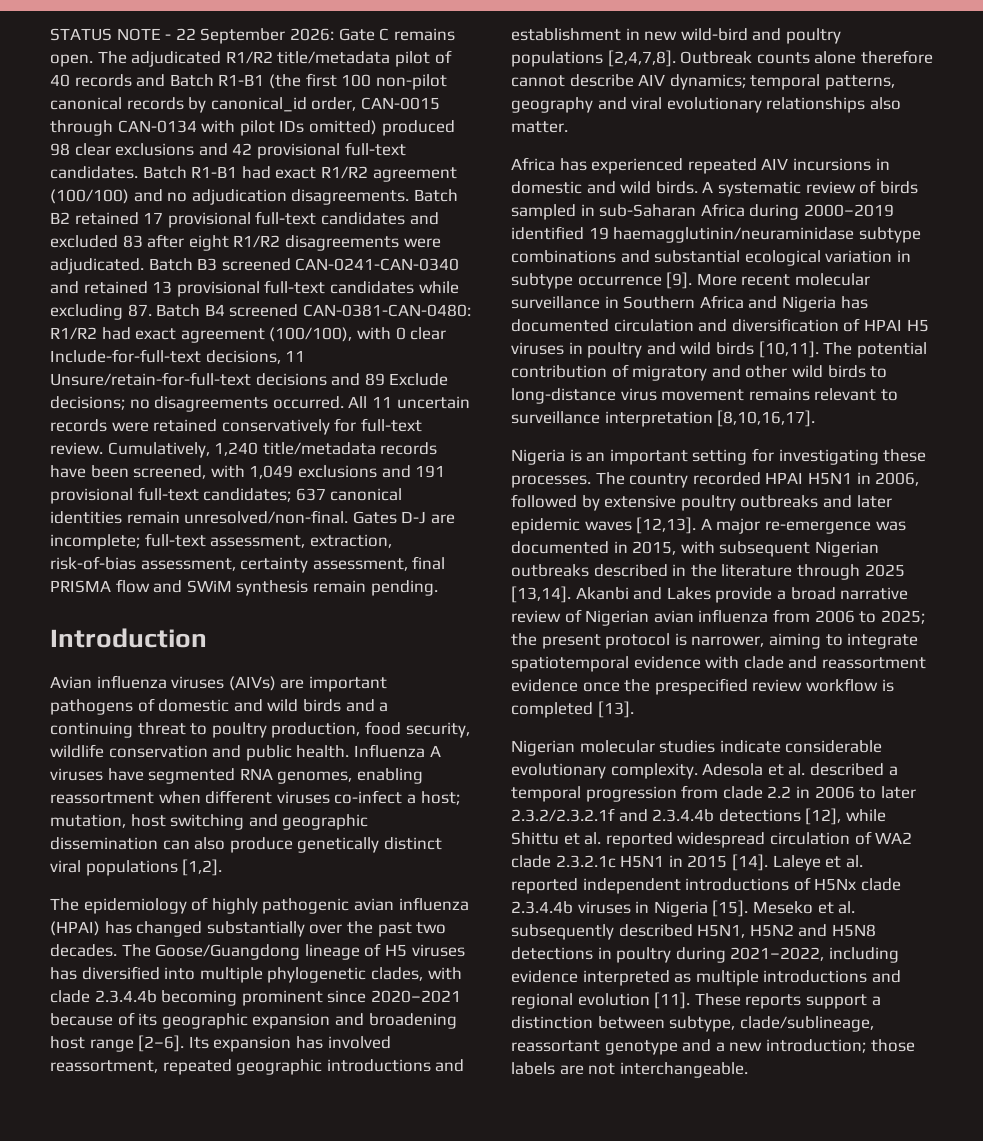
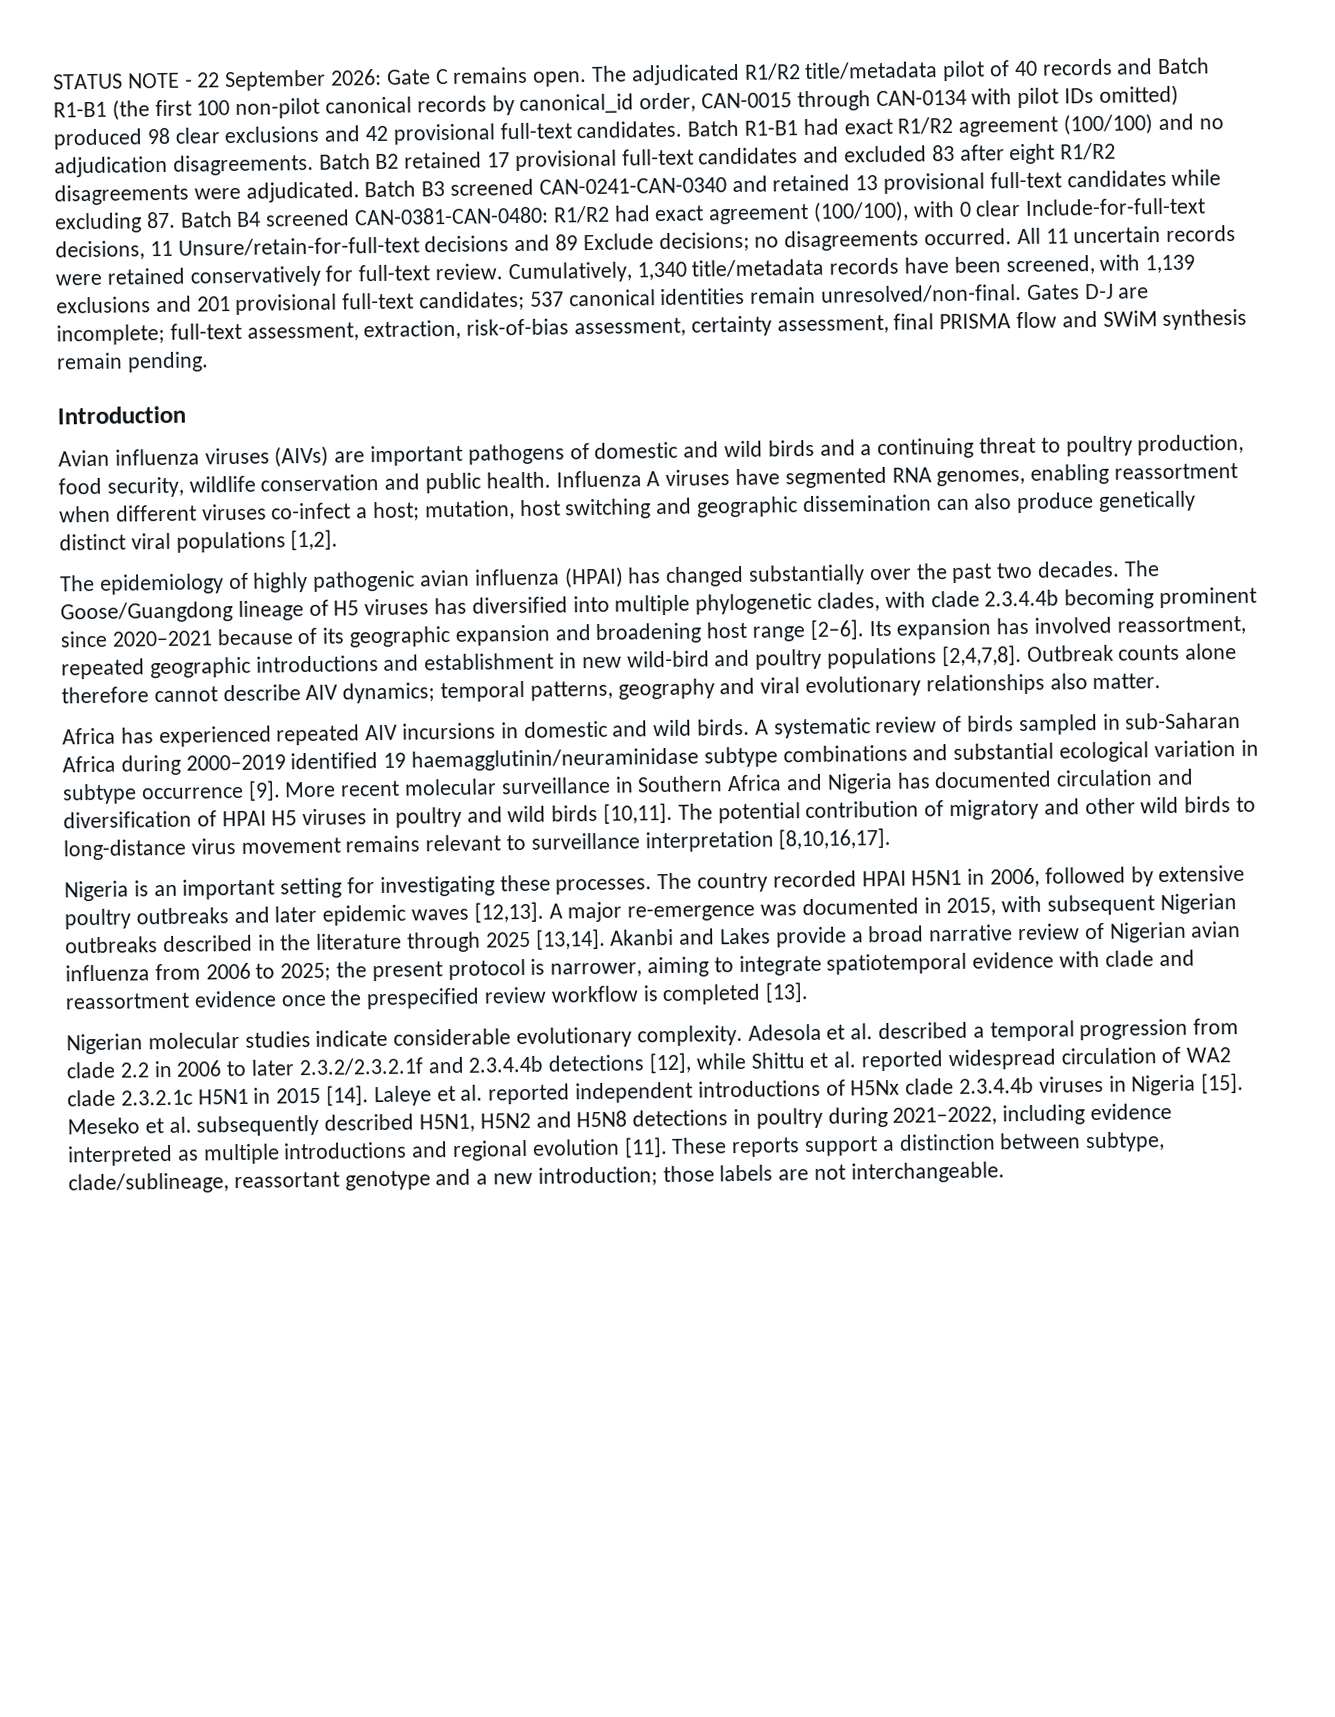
- Cumulatively, 1,240 title/metadata records have been screened, with 1,049 exclusions and 191 provisional full-text candidates; 637 canonical identities remain unresolved/non-final.
+ Cumulatively, 1,340 title/metadata records have been screened, with 1,139 exclusions and 201 provisional full-text candidates; 537 canonical identities remain unresolved/non-final.

